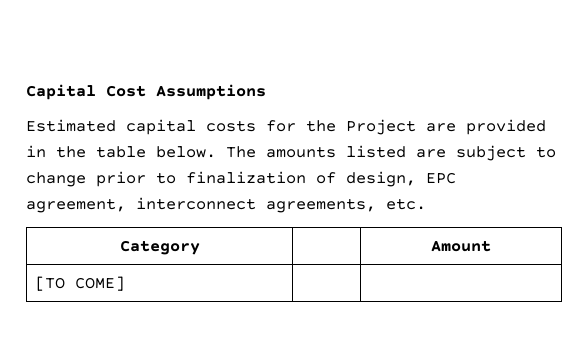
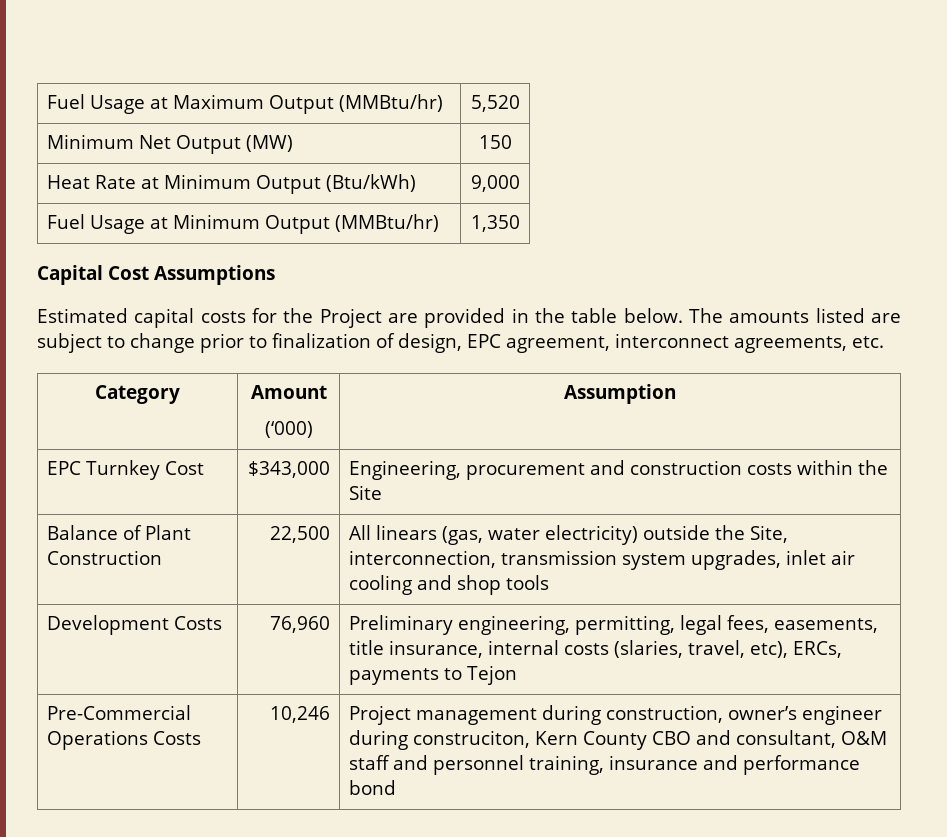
+ Fuel Usage at Maximum Output (MMBtu/hr) | 5,520
+ Minimum Net Output (MW) | 150
+ Heat Rate at Minimum Output (Btu/kWh) | 9,000
+ Fuel Usage at Minimum Output (MMBtu/hr) | 1,350
- Category | | Amount
- [TO COME] | |
+ Category | Amount
+ (‘000) | Assumption
+ EPC Turnkey Cost | $343,000 | Engineering, procurement and construction costs within the Site
+ Balance of Plant Construction | 22,500 | All linears (gas, water electricity) outside the Site, interconnection, transmission system upgrades, inlet air cooling and shop tools
+ Development Costs | 76,960 | Preliminary engineering, permitting, legal fees, easements, title insurance, internal costs (slaries, travel, etc), ERCs, payments to Tejon
+ Pre-Commercial Operations Costs | 10,246 | Project management during construction, owner’s engineer during construciton, Kern County CBO and consultant, O&M staff and personnel training, insurance and performance bond

